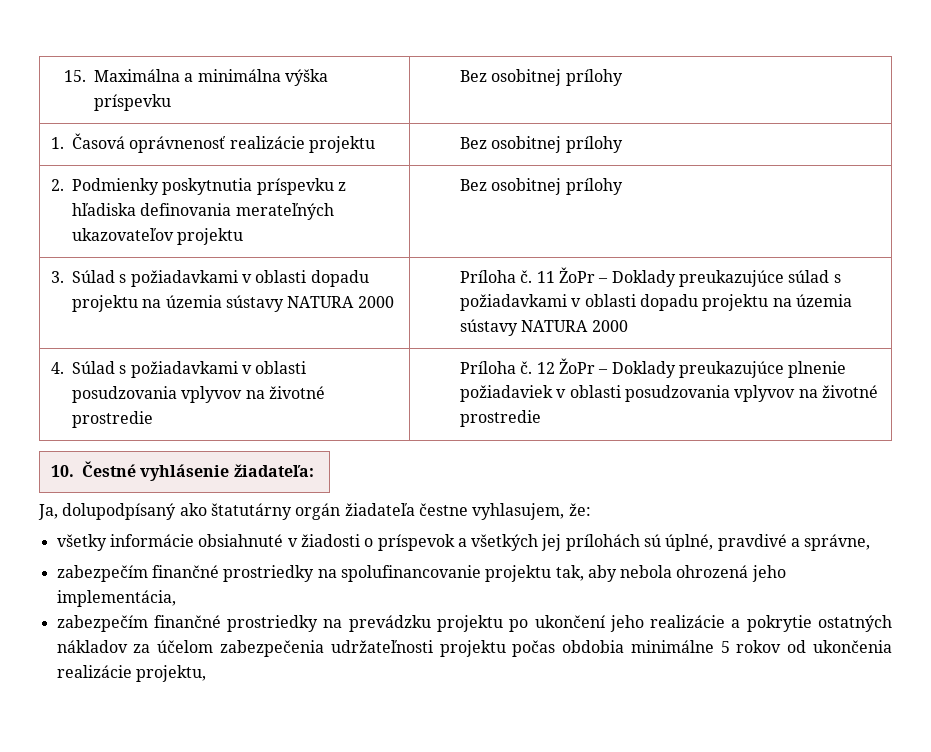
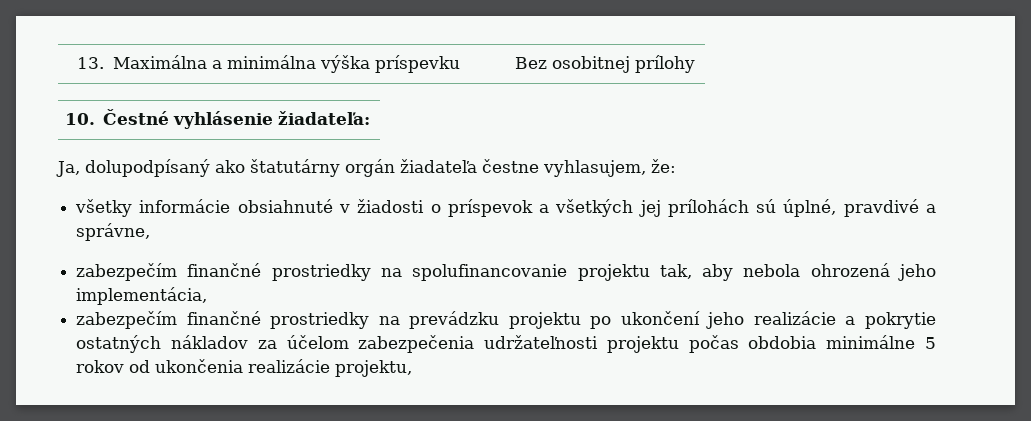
- 15. Maximálna a minimálna výška príspevku | Bez osobitnej prílohy
+ 13. Maximálna a minimálna výška príspevku | Bez osobitnej prílohy
- 1. Časová oprávnenosť realizácie projektu | Bez osobitnej prílohy
- 2. Podmienky poskytnutia príspevku z hľadiska definovania merateľných ukazovateľov projektu | Bez osobitnej prílohy
- 3. Súlad s požiadavkami v oblasti dopadu projektu na územia sústavy NATURA 2000 | Príloha č. 11 ŽoPr – Doklady preukazujúce súlad s požiadavkami v oblasti dopadu projektu na územia sústavy NATURA 2000
- 4. Súlad s požiadavkami v oblasti posudzovania vplyvov na životné prostredie | Príloha č. 12 ŽoPr – Doklady preukazujúce plnenie požiadaviek v oblasti posudzovania vplyvov na životné prostredie

